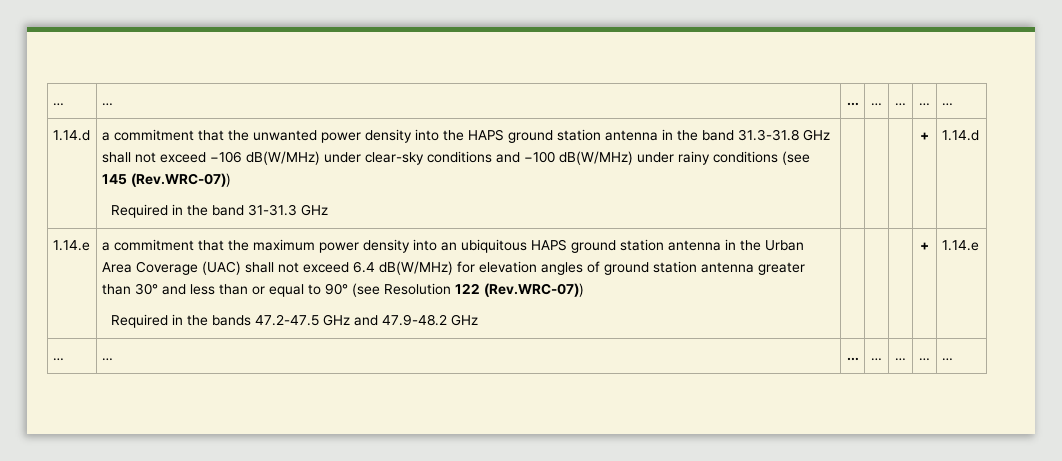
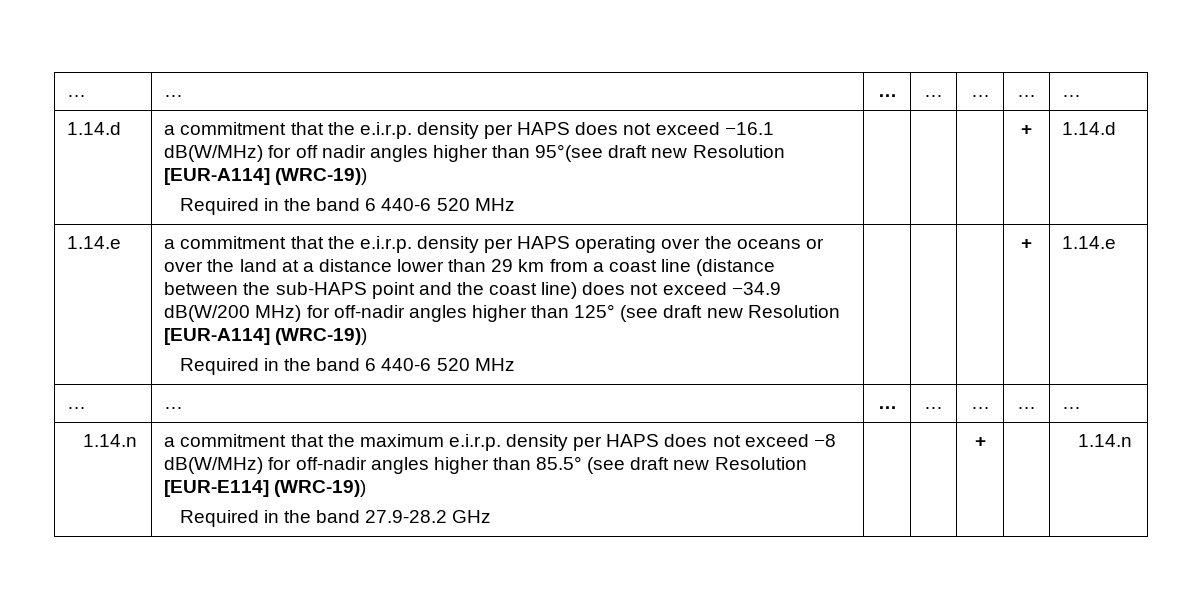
- a commitment that the unwanted power density into the HAPS ground station antenna in the band 31.3-31.8 GHz shall not exceed −106 dB(W/MHz) under clear-sky conditions and −100 dB(W/MHz) under rainy conditions (see 145 (Rev.WRC-07))
- Required in the band 31-31.3 GHz
+ a commitment that the e.i.r.p. density per HAPS does not exceed −16.1 dB(W/MHz) for off nadir angles higher than 95°(see draft new Resolution [EUR-A114] (WRC-19))
+ Required in the band 6 440-6 520 MHz
- a commitment that the maximum power density into an ubiquitous HAPS ground station antenna in the Urban Area Coverage (UAC) shall not exceed 6.4 dB(W/MHz) for elevation angles of ground station antenna greater than 30° and less than or equal to 90° (see Resolution 122 (Rev.WRC-07))
- Required in the bands 47.2-47.5 GHz and 47.9-48.2 GHz
+ a commitment that the e.i.r.p. density per HAPS operating over the oceans or over the land at a distance lower than 29 km from a coast line (distance between the sub-HAPS point and the coast line) does not exceed −34.9 dB(W/200 MHz) for off-nadir angles higher than 125° (see draft new Resolution [EUR-A114] (WRC-19))
+ Required in the band 6 440-6 520 MHz
+ 1.14.n | a commitment that the maximum e.i.r.p. density per HAPS does not exceed −8 dB(W/MHz) for off-nadir angles higher than 85.5° (see draft new Resolution [EUR-E114] (WRC-19))
+ Required in the band 27.9-28.2 GHz | | | + | | 1.14.n

